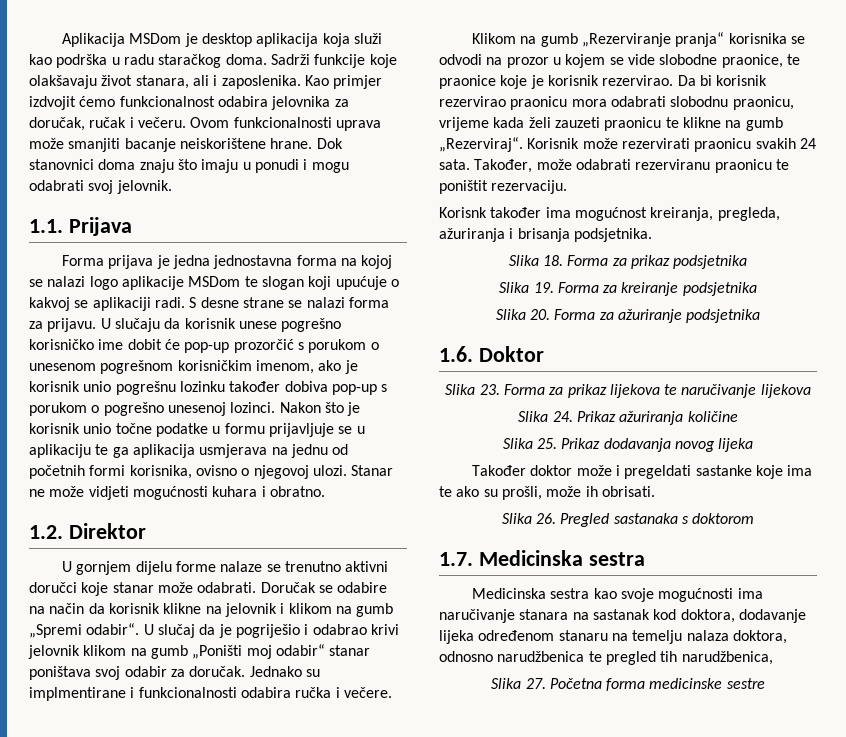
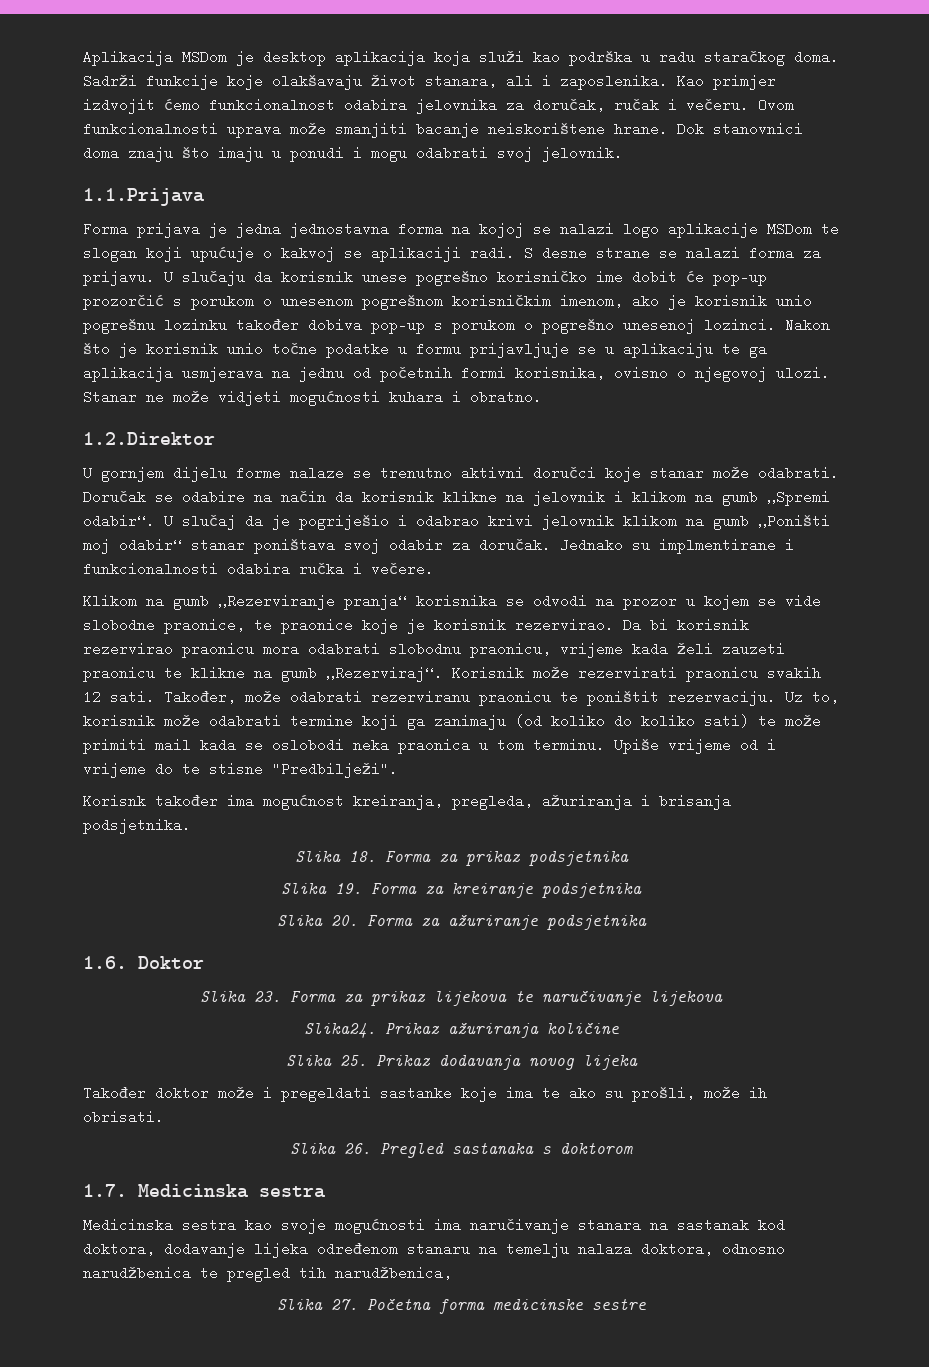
- 1.1. Prijava
+ 1.1.Prijava
- 1.2. Direktor
+ 1.2.Direktor
- Korisnik može rezervirati praonicu svakih 24 sata.
+ Korisnik može rezervirati praonicu svakih 12 sati.
+ Uz to, korisnik može odabrati termine koji ga zanimaju (od koliko do koliko sati) te može primiti mail kada se oslobodi neka praonica u tom terminu. Upiše vrijeme od i vrijeme do te stisne "Predbilježi".
- Slika 24. Prikaz ažuriranja količine
+ Slika24. Prikaz ažuriranja količine

